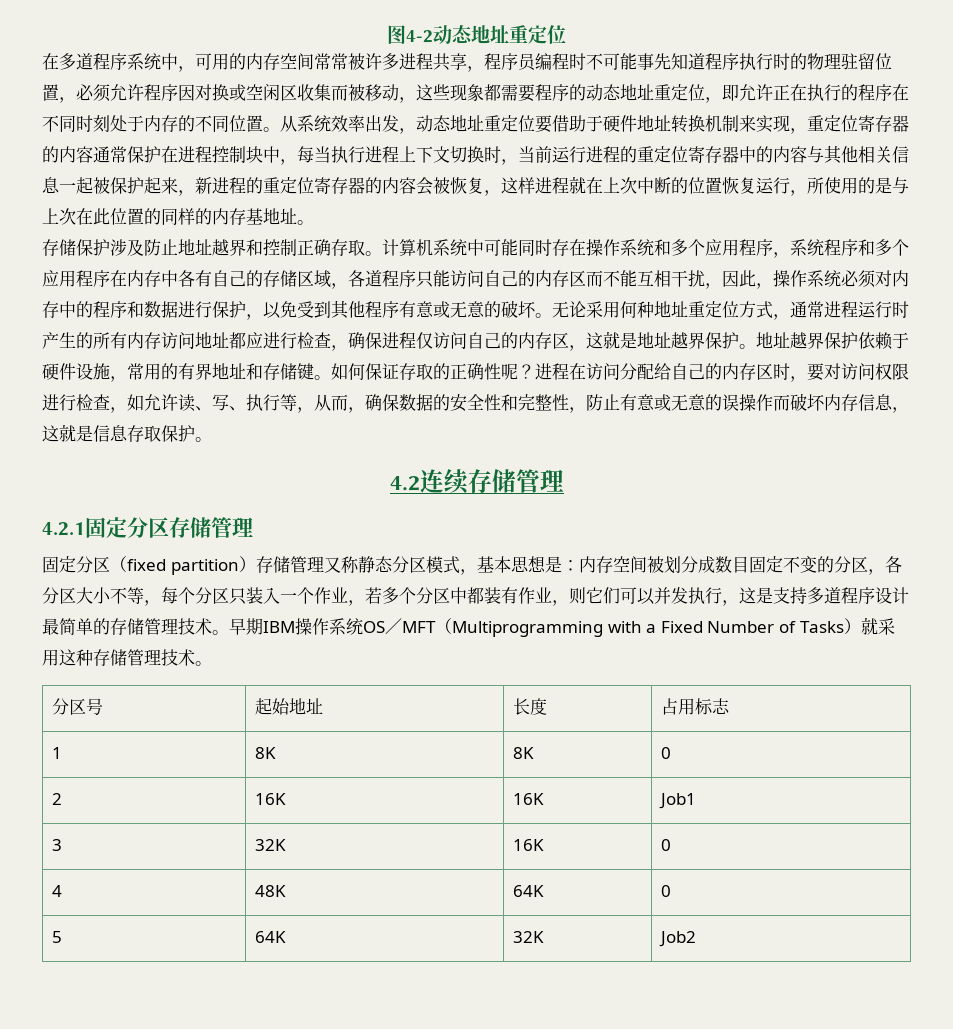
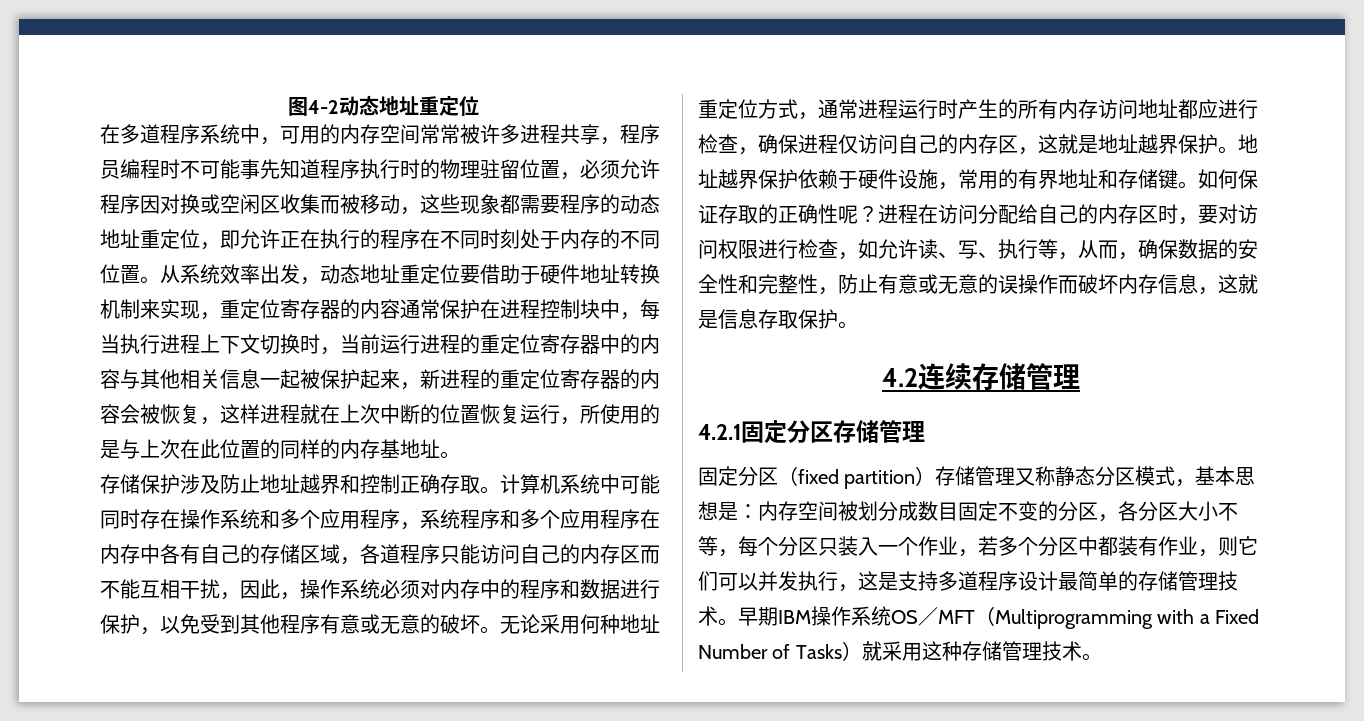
- 分区号 | 起始地址 | 长度 | 占用标志
- 1 | 8K | 8K | 0
- 2 | 16K | 16K | Job1
- 3 | 32K | 16K | 0
- 4 | 48K | 64K | 0
- 5 | 64K | 32K | Job2

